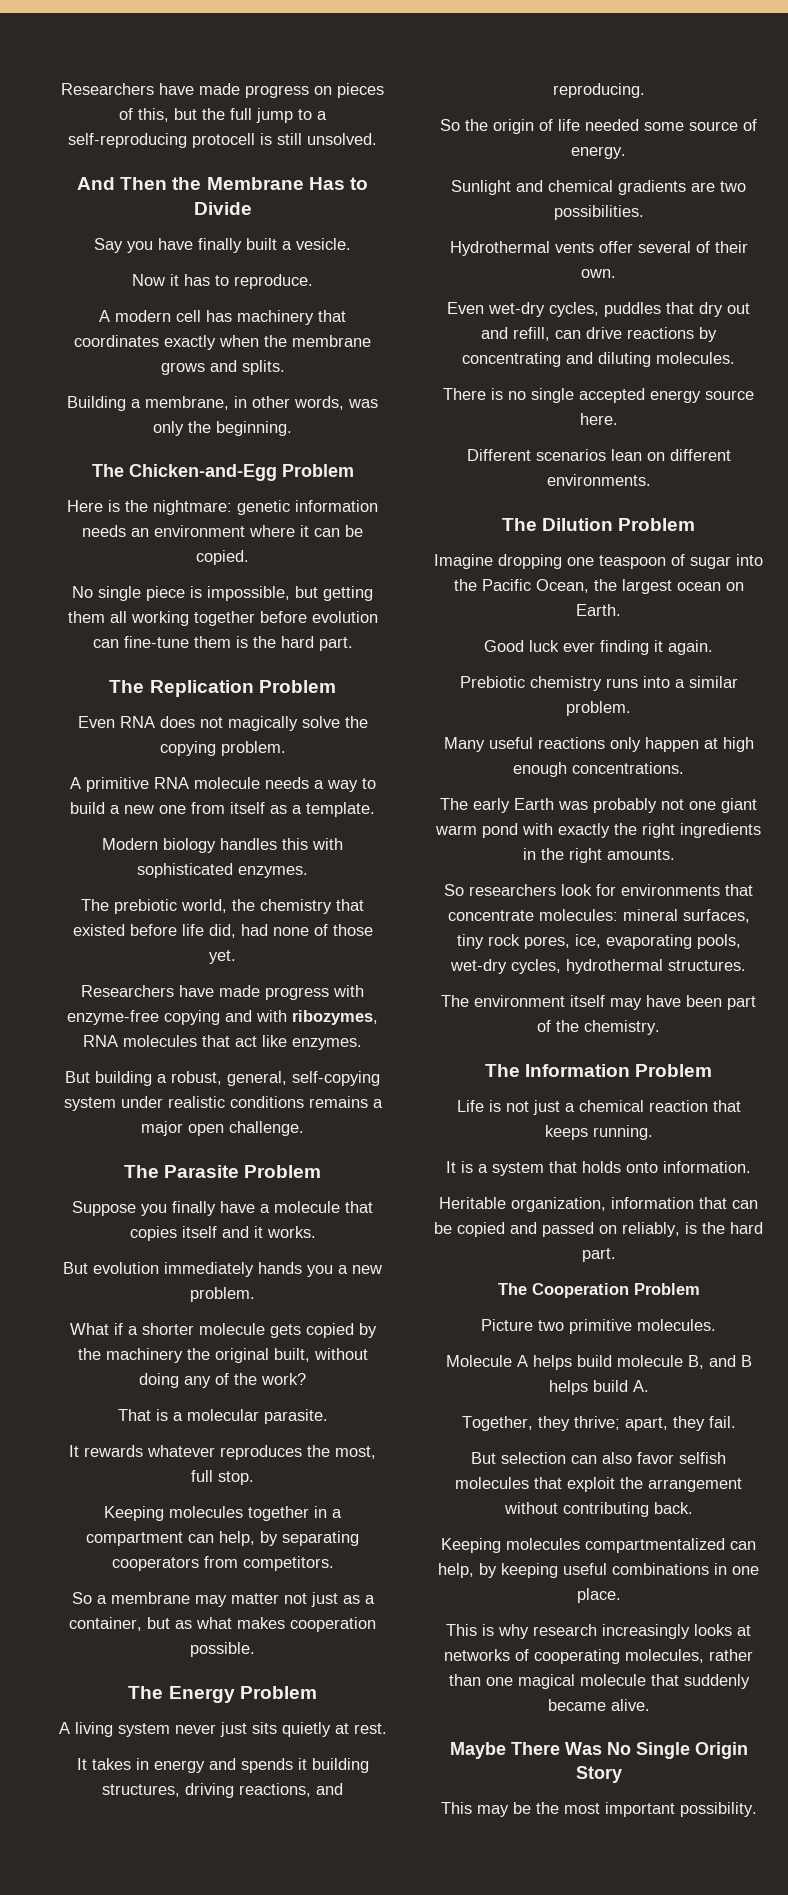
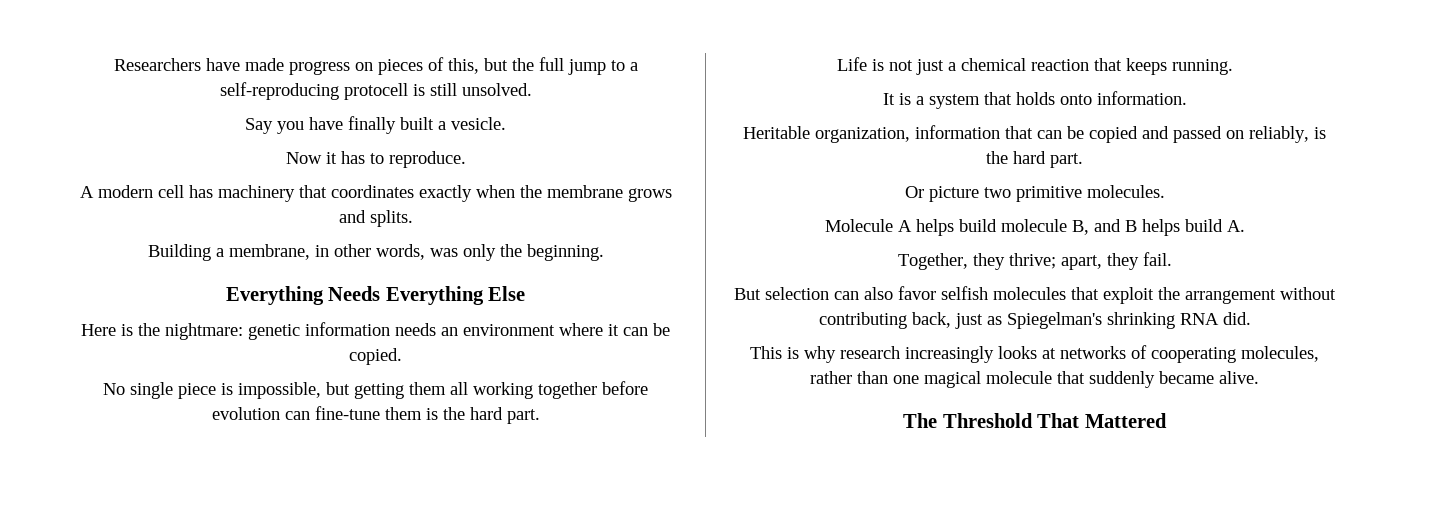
- And Then the Membrane Has to Divide
- The Chicken-and-Egg Problem
+ Everything Needs Everything Else
- The Replication Problem
- Even RNA does not magically solve the copying problem.
- A primitive RNA molecule needs a way to build a new one from itself as a template.
- Modern biology handles this with sophisticated enzymes.
- The prebiotic world, the chemistry that existed before life did, had none of those yet.
- Researchers have made progress with enzyme-free copying and with ribozymes, RNA molecules that act like enzymes.
- But building a robust, general, self-copying system under realistic conditions remains a major open challenge.
- The Parasite Problem
- Suppose you finally have a molecule that copies itself and it works.
- But evolution immediately hands you a new problem.
- What if a shorter molecule gets copied by the machinery the original built, without doing any of the work?
- That is a molecular parasite.
- It rewards whatever reproduces the most, full stop.
- Keeping molecules together in a compartment can help, by separating cooperators from competitors.
- So a membrane may matter not just as a container, but as what makes cooperation possible.
- The Energy Problem
- A living system never just sits quietly at rest.
- It takes in energy and spends it building structures, driving reactions, and reproducing.
- So the origin of life needed some source of energy.
- Sunlight and chemical gradients are two possibilities.
- Hydrothermal vents offer several of their own.
- Even wet-dry cycles, puddles that dry out and refill, can drive reactions by concentrating and diluting molecules.
- There is no single accepted energy source here.
- Different scenarios lean on different environments.
- The Dilution Problem
- Imagine dropping one teaspoon of sugar into the Pacific Ocean, the largest ocean on Earth.
- Good luck ever finding it again.
- Prebiotic chemistry runs into a similar problem.
- Many useful reactions only happen at high enough concentrations.
- The early Earth was probably not one giant warm pond with exactly the right ingredients in the right amounts.
- So researchers look for environments that concentrate molecules: mineral surfaces, tiny rock pores, ice, evaporating pools, wet-dry cycles, hydrothermal structures.
- The environment itself may have been part of the chemistry.
- The Information Problem
- The Cooperation Problem
- Picture two primitive molecules.
+ Or picture two primitive molecules.
- But selection can also favor selfish molecules that exploit the arrangement without contributing back.
- Keeping molecules compartmentalized can help, by keeping useful combinations in one place.
+ But selection can also favor selfish molecules that exploit the arrangement without contributing back, just as Spiegelman's shrinking RNA did.
- Maybe There Was No Single Origin Story
- This may be the most important possibility.
+ The Threshold That Mattered

